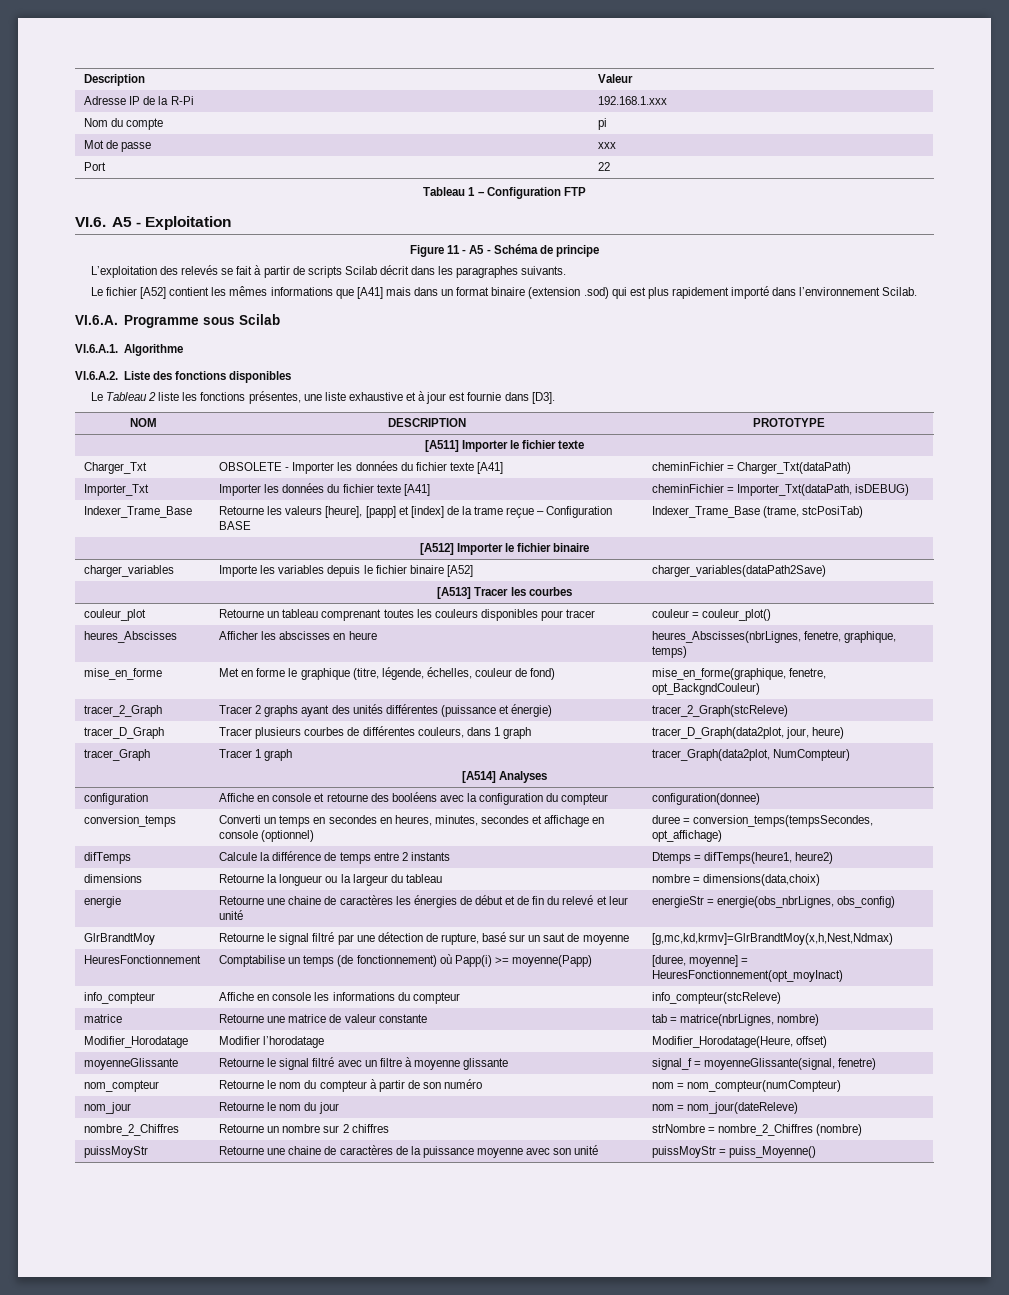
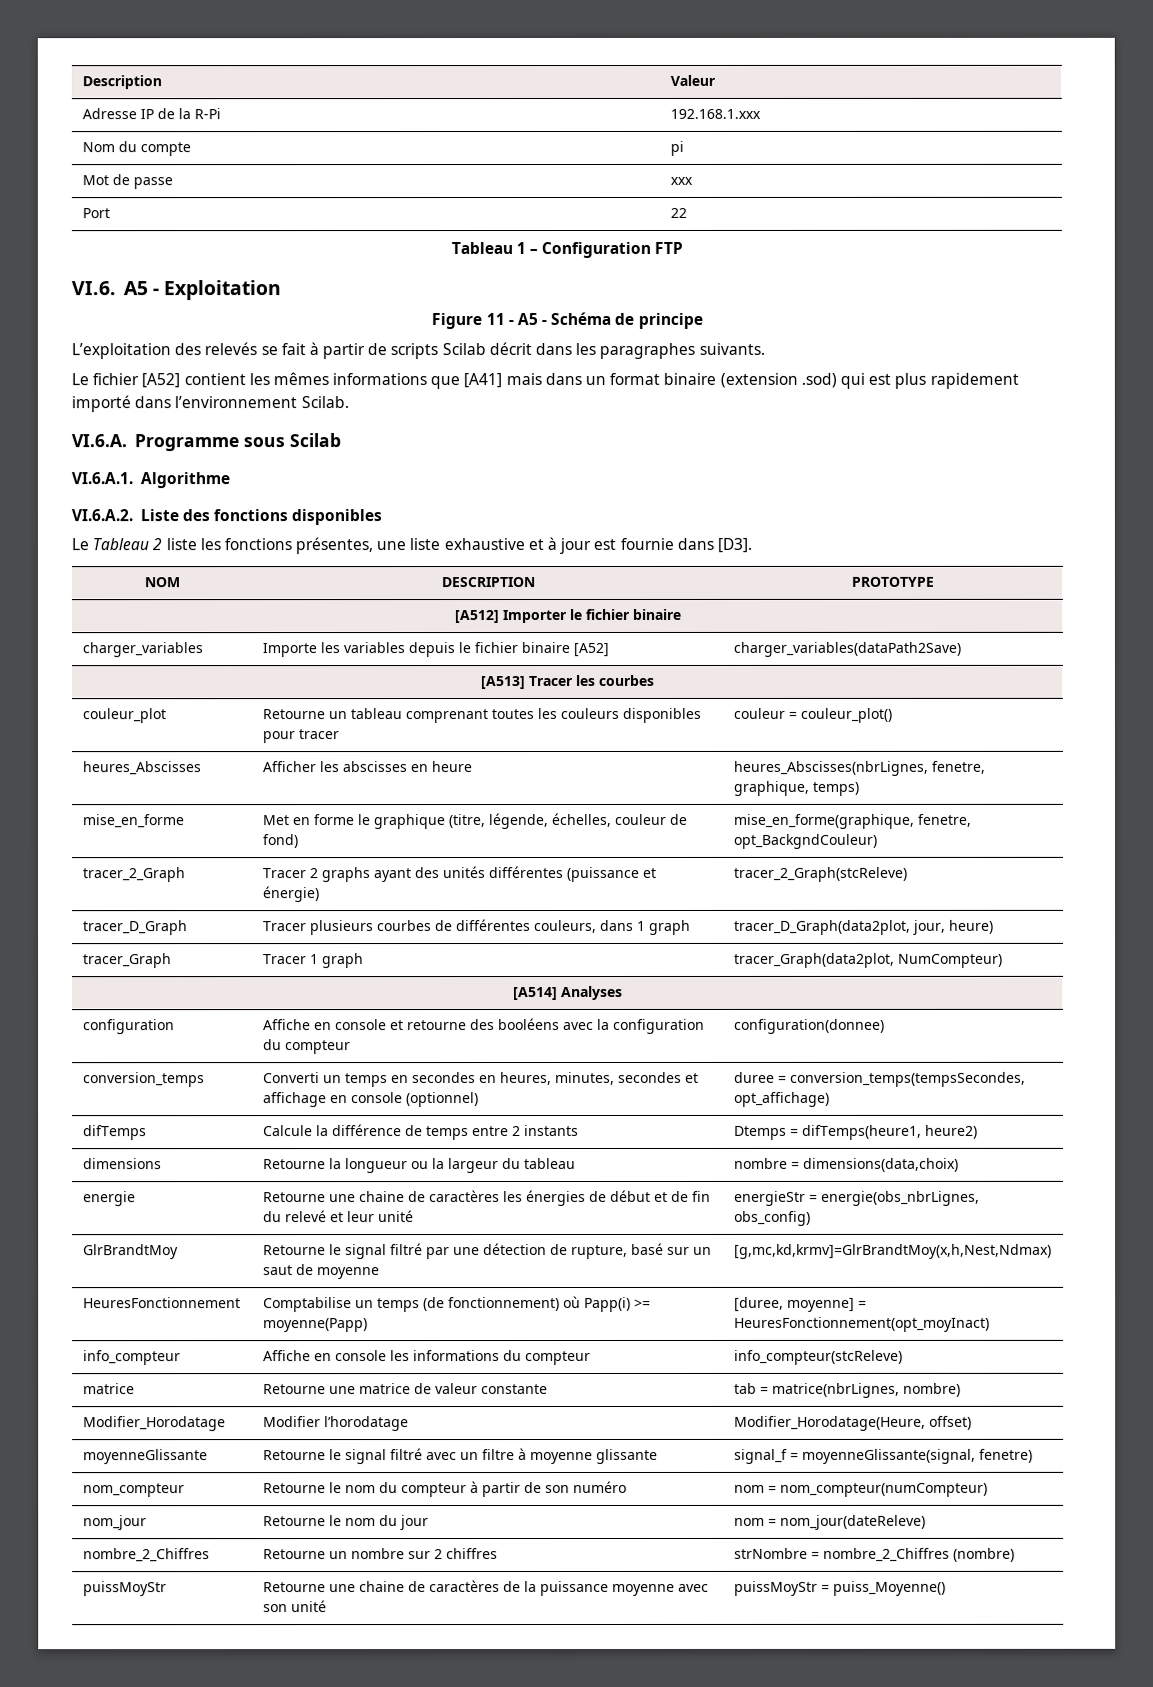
- [A511] Importer le fichier texte
- Charger_Txt | OBSOLETE - Importer les données du fichier texte [A41] | cheminFichier = Charger_Txt(dataPath)
- Importer_Txt | Importer les données du fichier texte [A41] | cheminFichier = Importer_Txt(dataPath, isDEBUG)
- Indexer_Trame_Base | Retourne les valeurs [heure], [papp] et [index] de la trame reçue – Configuration BASE | Indexer_Trame_Base (trame, stcPosiTab)

